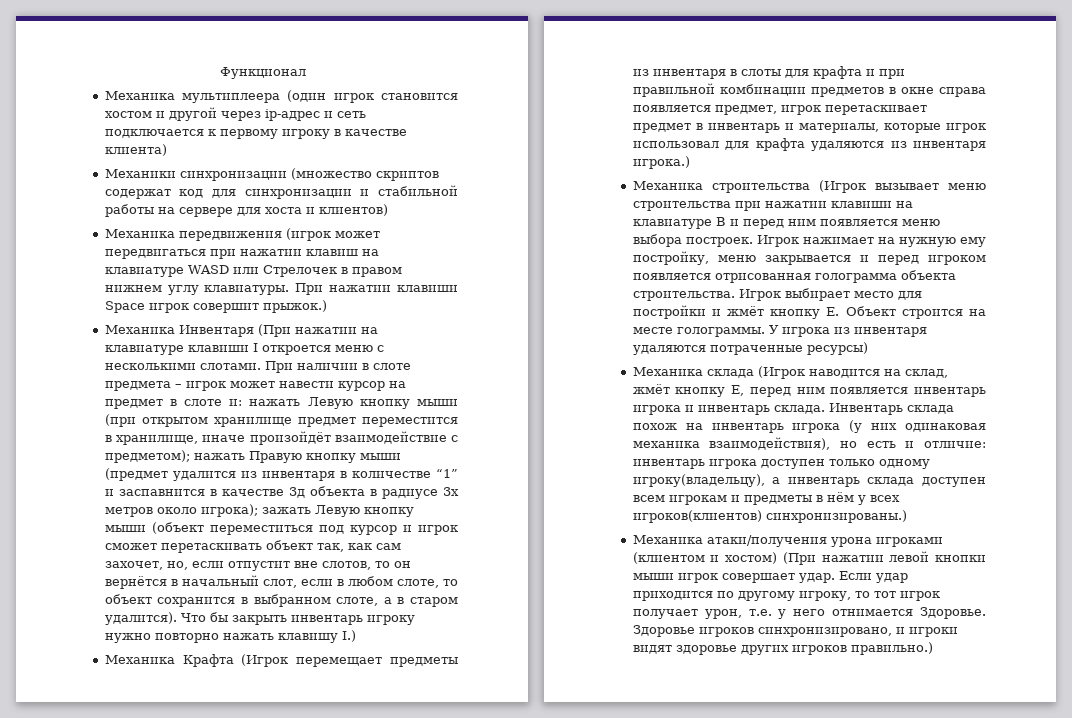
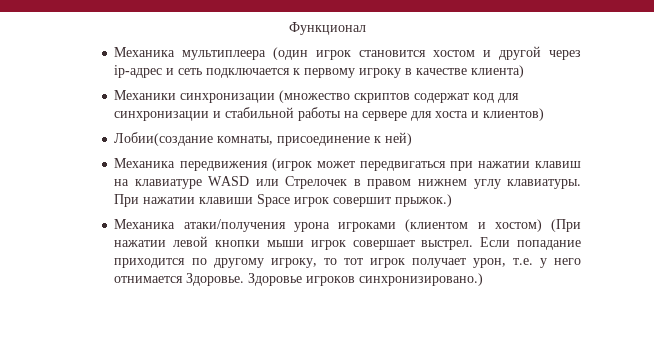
+ Лобии(создание комнаты, присоединение к ней)
- Механика Инвентаря (При нажатии на клавиатуре клавиши I откроется меню с несколькими слотами. При наличии в слоте предмета – игрок может навести курсор на предмет в слоте и: нажать Левую кнопку мыши (при открытом хранилище предмет переместится в хранилище, иначе произойдёт взаимодействие с предметом); нажать Правую кнопку мыши (предмет удалится из инвентаря в количестве “1” и заспавнится в качестве 3д объекта в радиусе 3х метров около игрока); зажать Левую кнопку мыши (объект переместиться под курсор и игрок сможет перетаскивать объект так, как сам захочет, но, если отпустит вне слотов, то он вернётся в начальный слот, если в любом слоте, то объект сохранится в выбранном слоте, а в старом удалится). Что бы закрыть инвентарь игроку нужно повторно нажать клавишу I.)
- Механика Крафта (Игрок перемещает предметы из инвентаря в слоты для крафта и при правильной комбинации предметов в окне справа появляется предмет, игрок перетаскивает предмет в инвентарь и материалы, которые игрок использовал для крафта удаляются из инвентаря игрока.)
- Механика строительства (Игрок вызывает меню строительства при нажатии клавиши на клавиатуре B и перед ним появляется меню выбора построек. Игрок нажимает на нужную ему постройку, меню закрывается и перед игроком появляется отрисованная голограмма объекта строительства. Игрок выбирает место для постройки и жмёт кнопку E. Объект строится на месте голограммы. У игрока из инвентаря удаляются потраченные ресурсы)
- Механика склада (Игрок наводится на склад, жмёт кнопку E, перед ним появляется инвентарь игрока и инвентарь склада. Инвентарь склада похож на инвентарь игрока (у них одинаковая механика взаимодействия), но есть и отличие: инвентарь игрока доступен только одному игроку(владельцу), а инвентарь склада доступен всем игрокам и предметы в нём у всех игроков(клиентов) синхронизированы.)
- Механика атаки/получения урона игроками (клиентом и хостом) (При нажатии левой кнопки мыши игрок совершает удар. Если удар приходится по другому игроку, то тот игрок получает урон, т.е. у него отнимается Здоровье.
+ Механика атаки/получения урона игроками (клиентом и хостом) (При нажатии левой кнопки мыши игрок совершает выстрел. Если попадание приходится по другому игроку, то тот игрок получает урон, т.е. у него отнимается Здоровье.
- Здоровье игроков синхронизировано, и игроки видят здоровье других игроков правильно.)
+ Здоровье игроков синхронизировано.)

